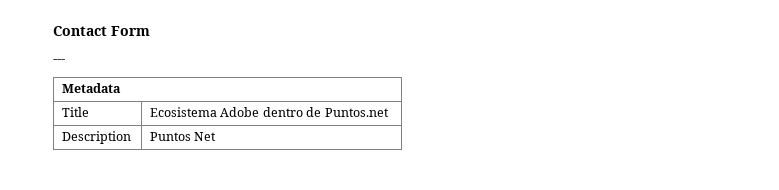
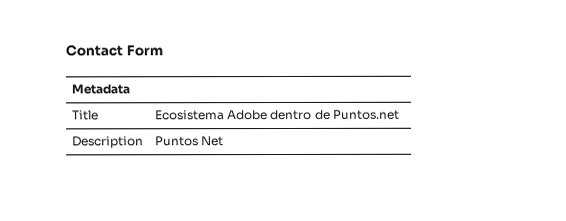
- ---

